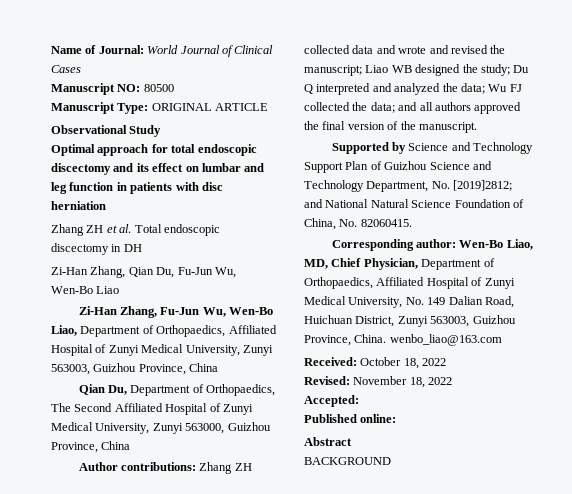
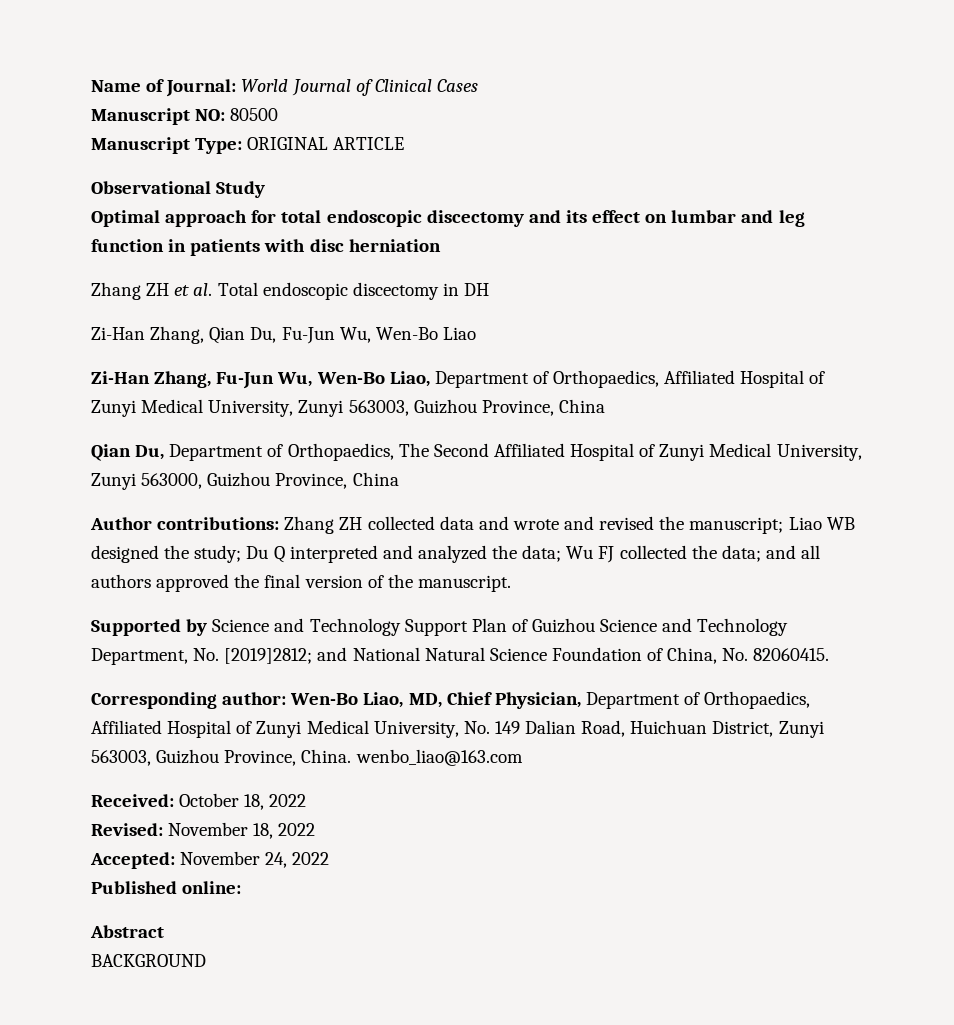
- Accepted:
+ Accepted: November 24, 2022

